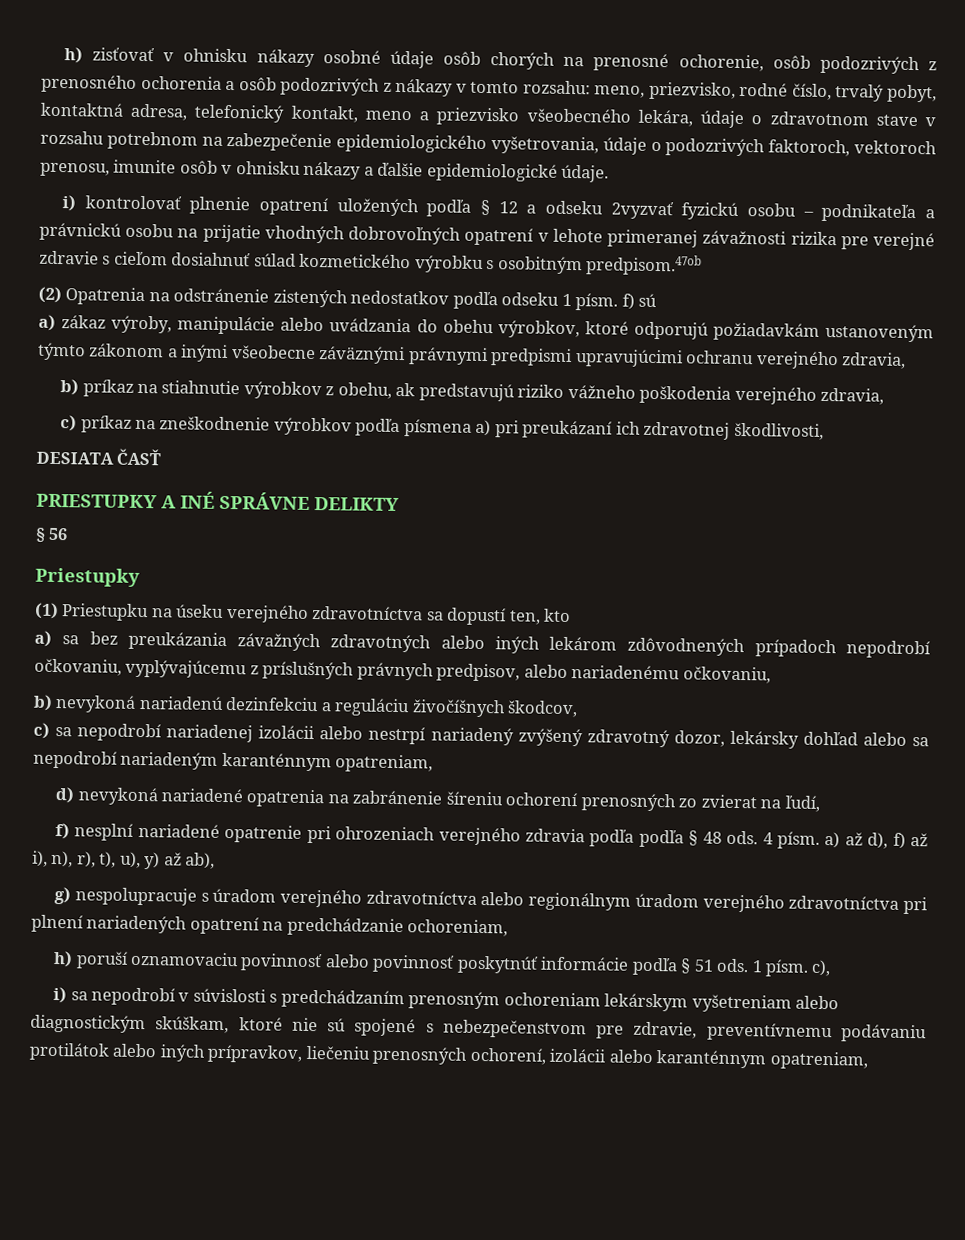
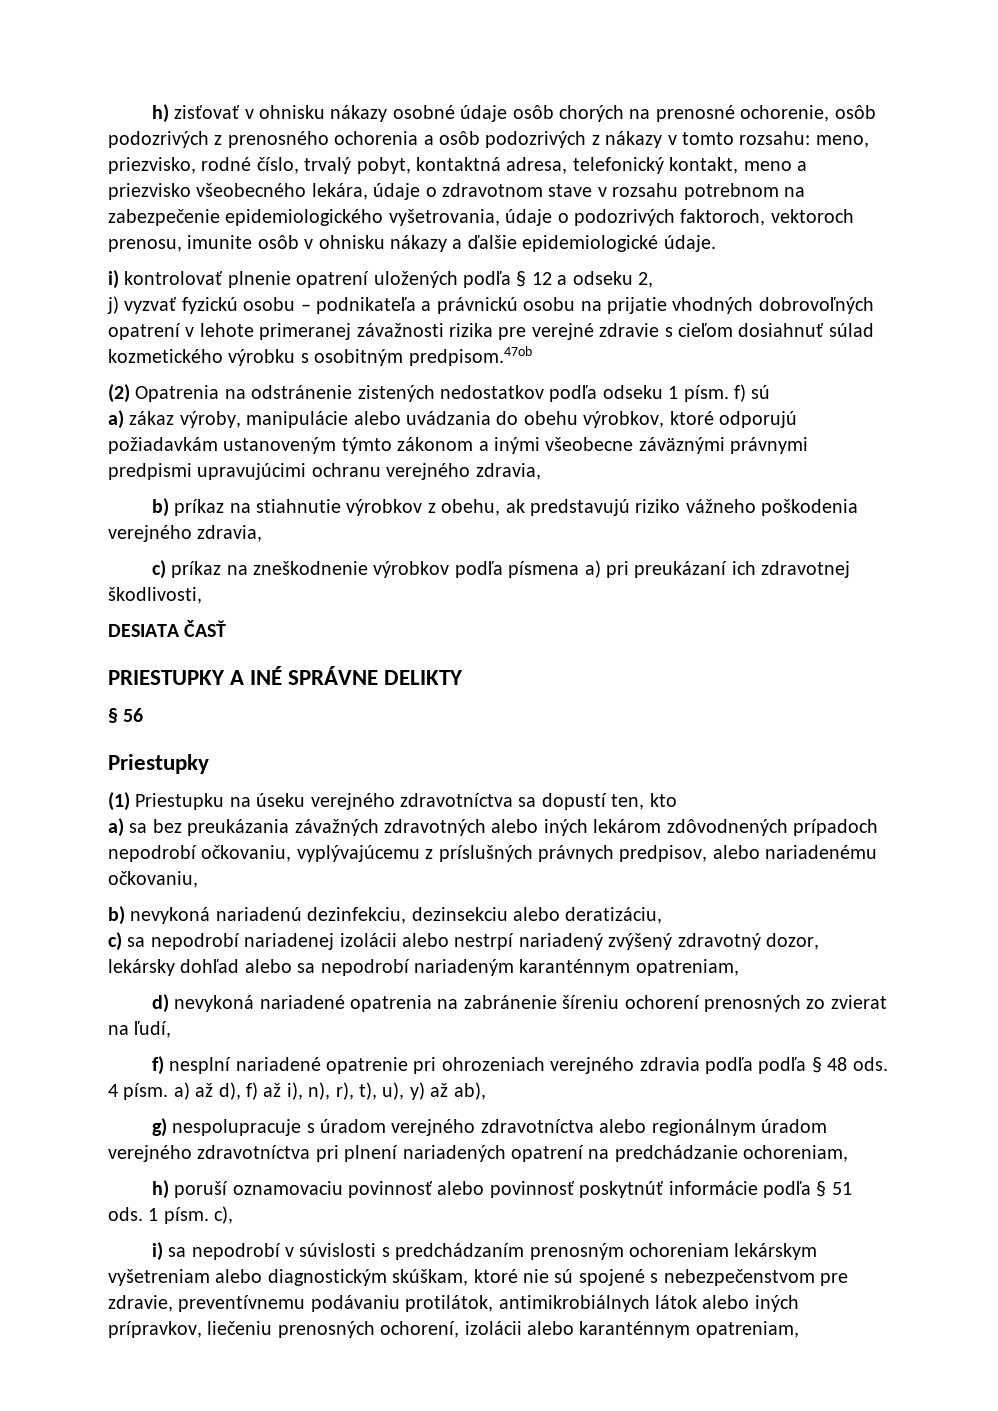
- i) kontrolovať plnenie opatrení uložených podľa § 12 a odseku 2vyzvať fyzickú osobu – podnikateľa a právnickú osobu na prijatie vhodných dobrovoľných opatrení v lehote primeranej závažnosti rizika pre verejné zdravie s cieľom dosiahnuť súlad kozmetického výrobku s osobitným predpisom.47ob
+ i) kontrolovať plnenie opatrení uložených podľa § 12 a odseku 2,
+ j) vyzvať fyzickú osobu – podnikateľa a právnickú osobu na prijatie vhodných dobrovoľných opatrení v lehote primeranej závažnosti rizika pre verejné zdravie s cieľom dosiahnuť súlad kozmetického výrobku s osobitným predpisom.47ob
- b) nevykoná nariadenú dezinfekciu a reguláciu živočíšnych škodcov,
+ b) nevykoná nariadenú dezinfekciu, dezinsekciu alebo deratizáciu,
- i) sa nepodrobí v súvislosti s predchádzaním prenosným ochoreniam lekárskym vyšetreniam alebo diagnostickým skúškam, ktoré nie sú spojené s nebezpečenstvom pre zdravie, preventívnemu podávaniu protilátok alebo iných prípravkov, liečeniu prenosných ochorení, izolácii alebo karanténnym opatreniam,
+ i) sa nepodrobí v súvislosti s predchádzaním prenosným ochoreniam lekárskym vyšetreniam alebo diagnostickým skúškam, ktoré nie sú spojené s nebezpečenstvom pre zdravie, preventívnemu podávaniu protilátok, antimikrobiálnych látok alebo iných prípravkov, liečeniu prenosných ochorení, izolácii alebo karanténnym opatreniam,

